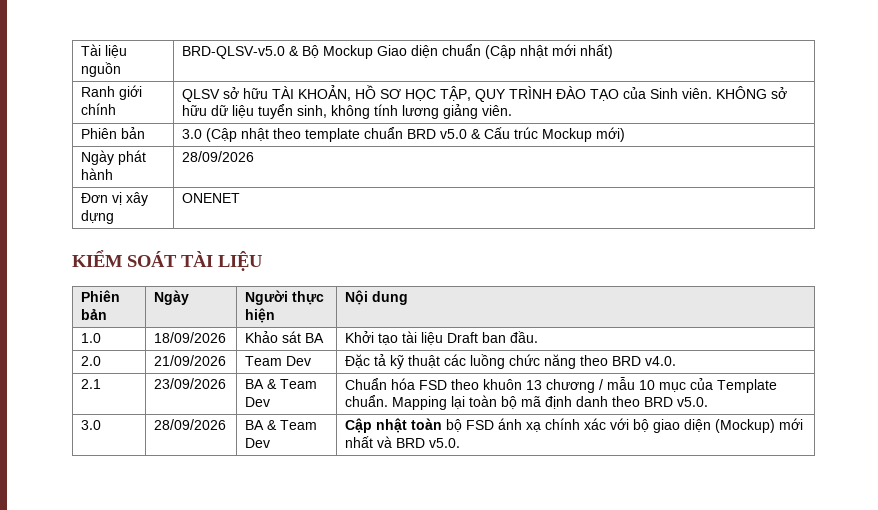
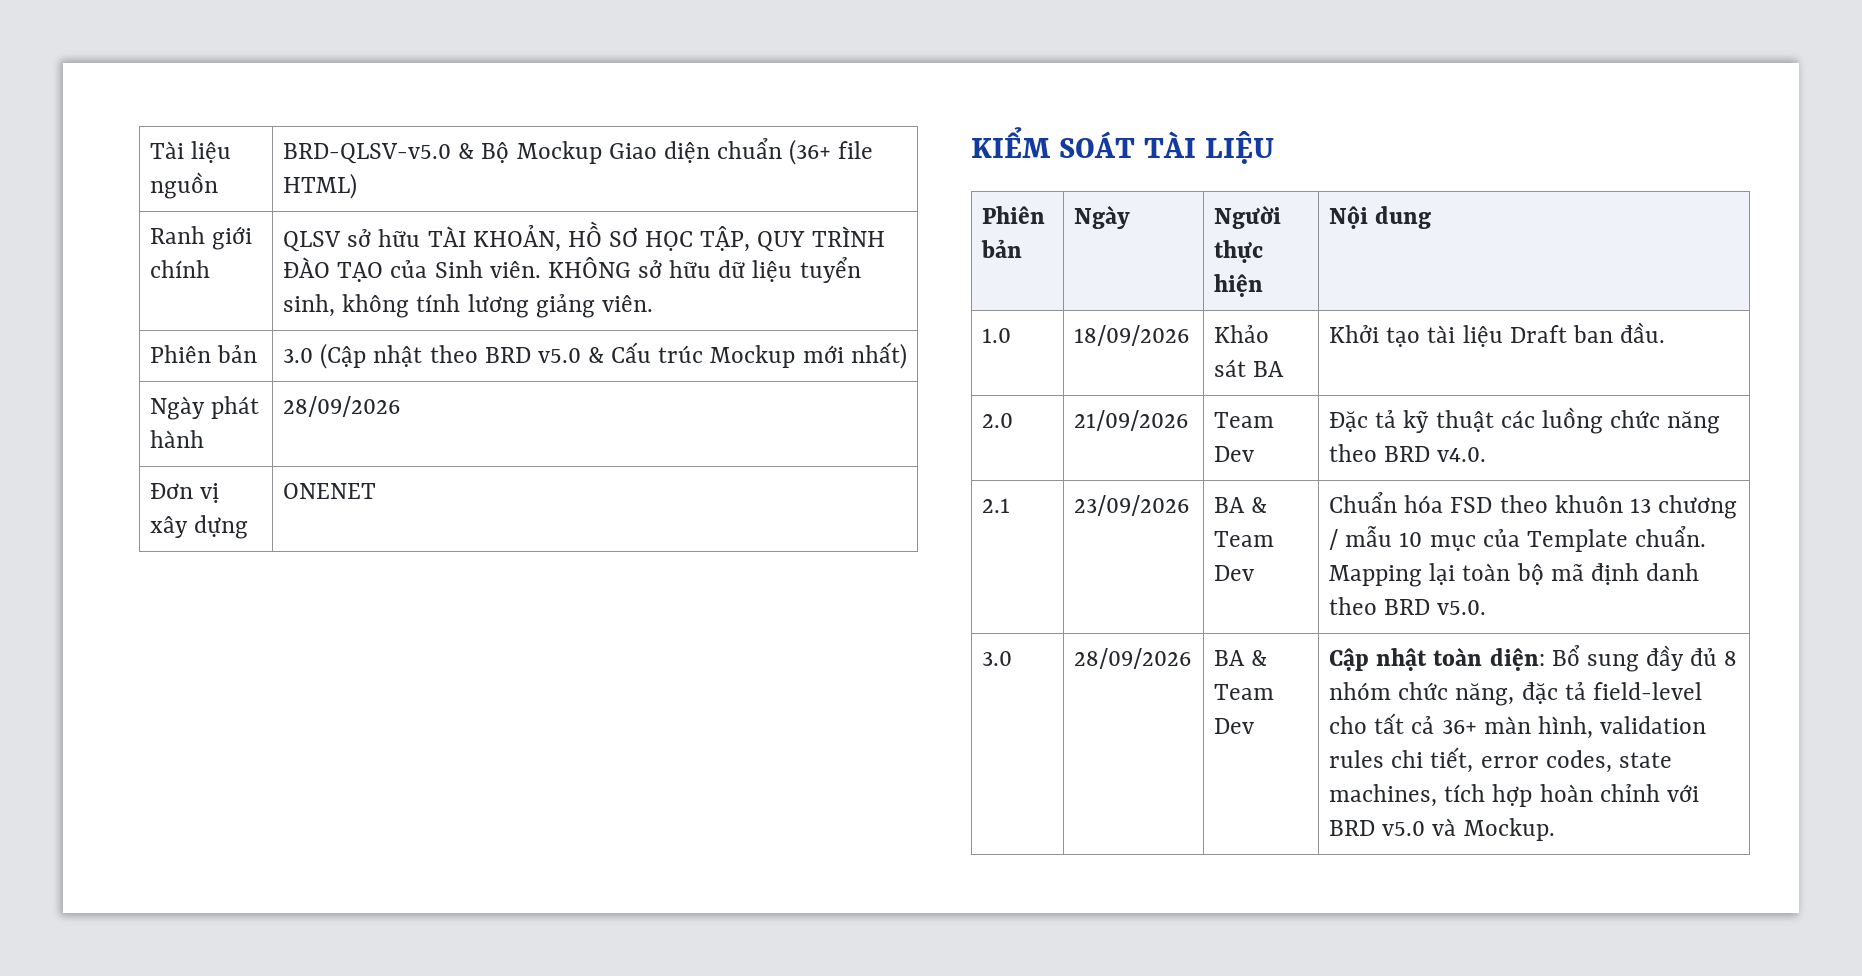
- Tài liệu nguồn | BRD-QLSV-v5.0 & Bộ Mockup Giao diện chuẩn (Cập nhật mới nhất)
+ Tài liệu nguồn | BRD-QLSV-v5.0 & Bộ Mockup Giao diện chuẩn (36+ file HTML)
- Phiên bản | 3.0 (Cập nhật theo template chuẩn BRD v5.0 & Cấu trúc Mockup mới)
+ Phiên bản | 3.0 (Cập nhật theo BRD v5.0 & Cấu trúc Mockup mới nhất)
- Cập nhật toàn bộ FSD ánh xạ chính xác với bộ giao diện (Mockup) mới nhất và BRD v5.0.
+ Cập nhật toàn diện: Bổ sung đầy đủ 8 nhóm chức năng, đặc tả field-level cho tất cả 36+ màn hình, validation rules chi tiết, error codes, state machines, tích hợp hoàn chỉnh với BRD v5.0 và Mockup.

